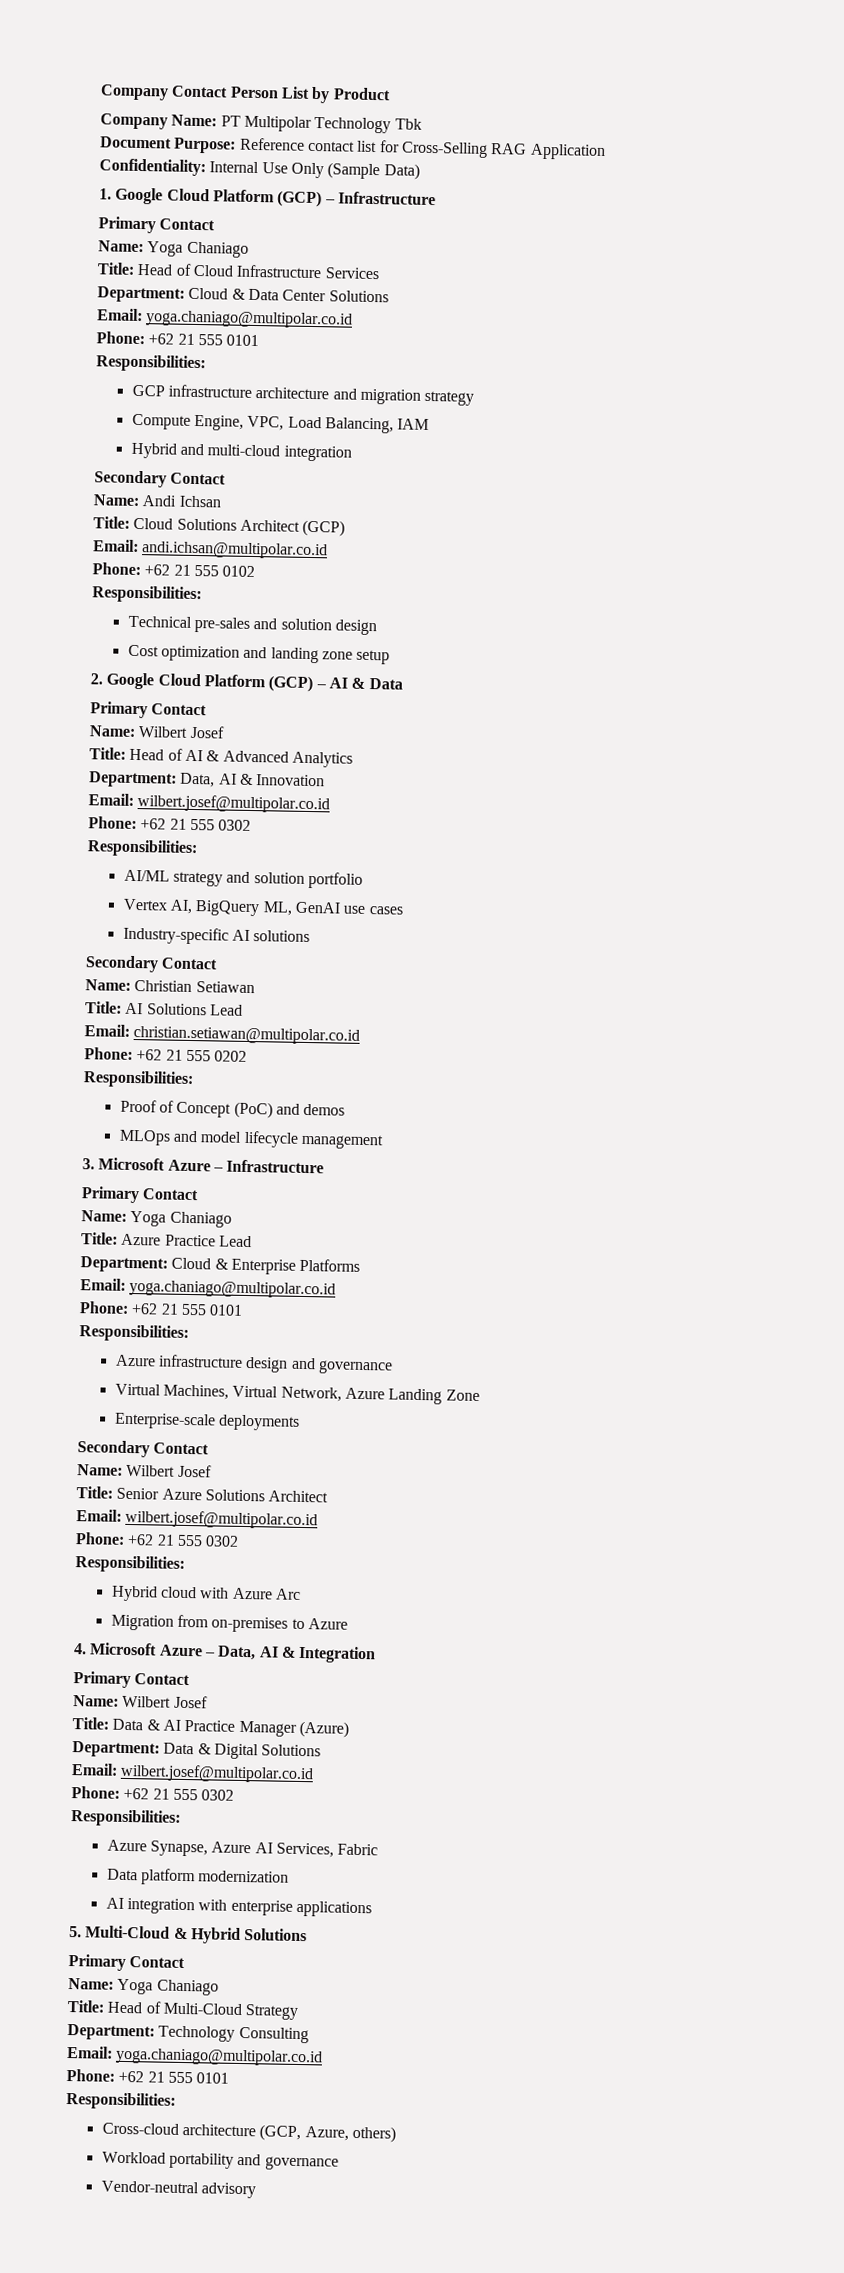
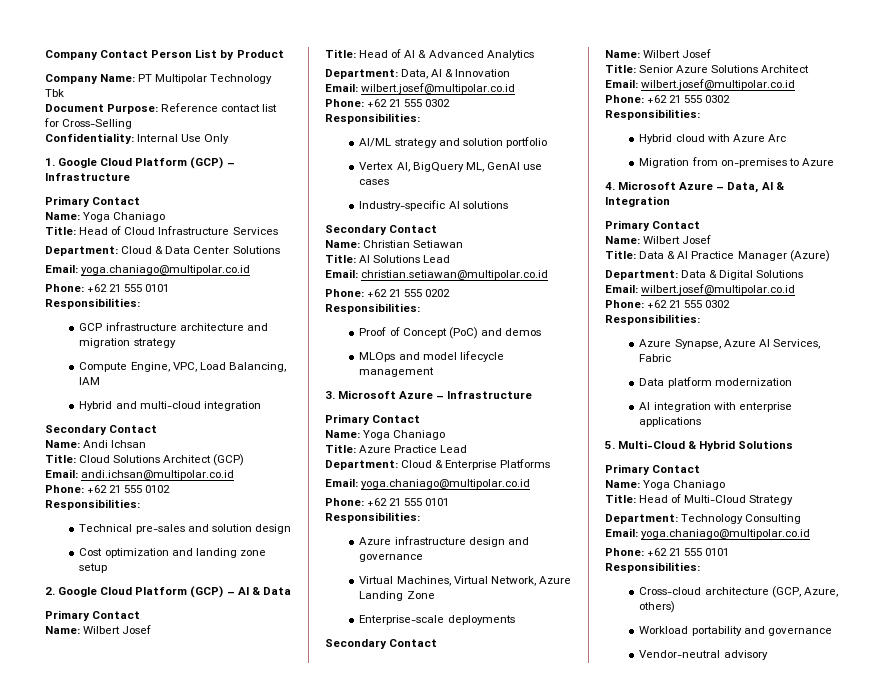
- Document Purpose: Reference contact list for Cross-Selling RAG Application
+ Document Purpose: Reference contact list for Cross-Selling
- Confidentiality: Internal Use Only (Sample Data)
+ Confidentiality: Internal Use Only

